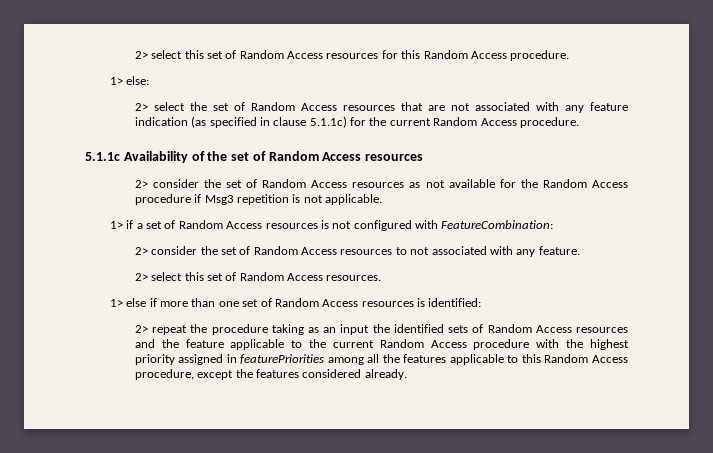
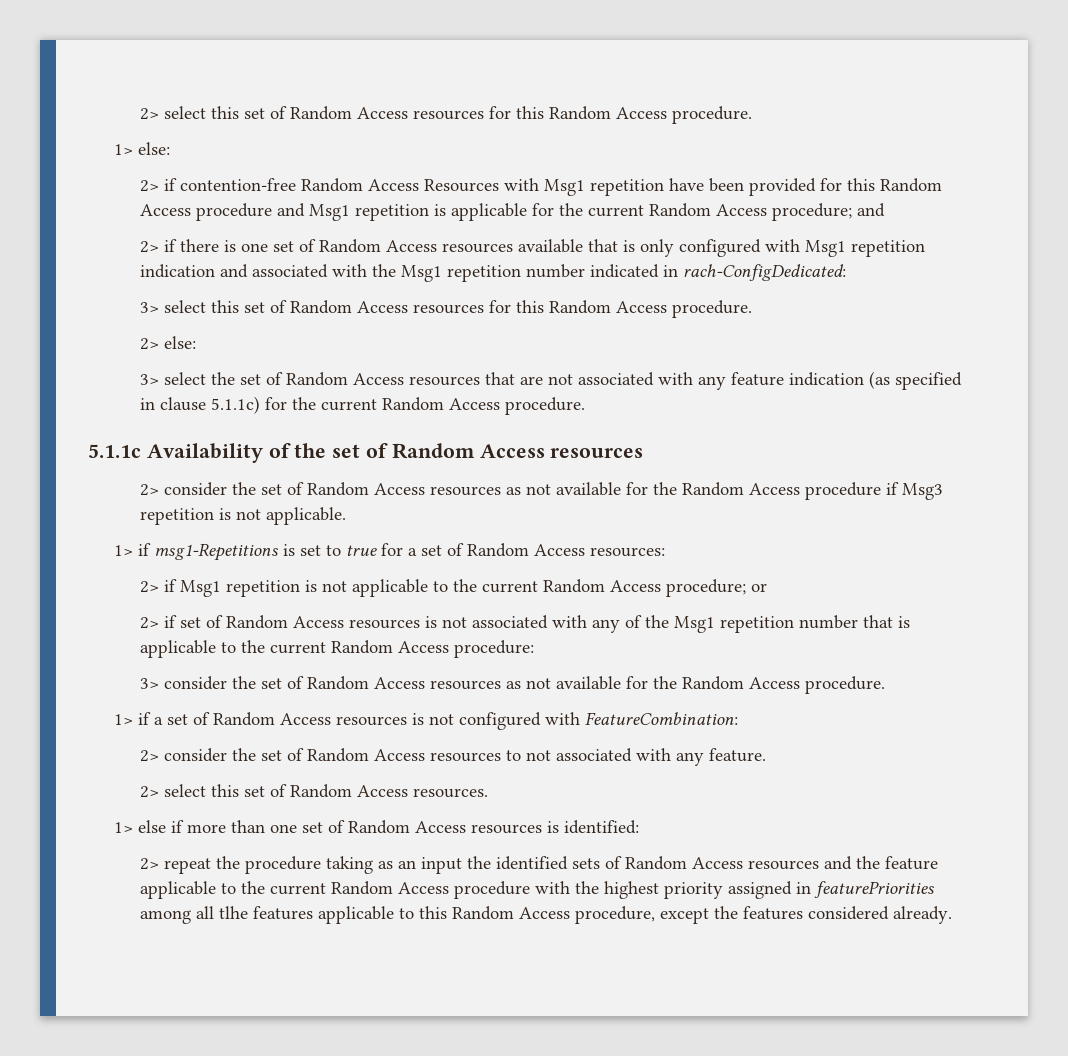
- 2> select the set of Random Access resources that are not associated with any feature indication (as specified in clause 5.1.1c) for the current Random Access procedure.
+ 2> if contention-free Random Access Resources with Msg1 repetition have been provided for this Random Access procedure and Msg1 repetition is applicable for the current Random Access procedure; and
+ 2> if there is one set of Random Access resources available that is only configured with Msg1 repetition indication and associated with the Msg1 repetition number indicated in rach-ConfigDedicated:
+ 3> select this set of Random Access resources for this Random Access procedure.
+ 2> else:
+ 3> select the set of Random Access resources that are not associated with any feature indication (as specified in clause 5.1.1c) for the current Random Access procedure.
+ 1> if msg1-Repetitions is set to true for a set of Random Access resources:
+ 2> if Msg1 repetition is not applicable to the current Random Access procedure; or
+ 2> if set of Random Access resources is not associated with any of the Msg1 repetition number that is applicable to the current Random Access procedure:
+ 3> consider the set of Random Access resources as not available for the Random Access procedure.
- 2> repeat the procedure taking as an input the identified sets of Random Access resources and the feature applicable to the current Random Access procedure with the highest priority assigned in featurePriorities among all the features applicable to this Random Access procedure, except the features considered already.
+ 2> repeat the procedure taking as an input the identified sets of Random Access resources and the feature applicable to the current Random Access procedure with the highest priority assigned in featurePriorities among all tlhe features applicable to this Random Access procedure, except the features considered already.

